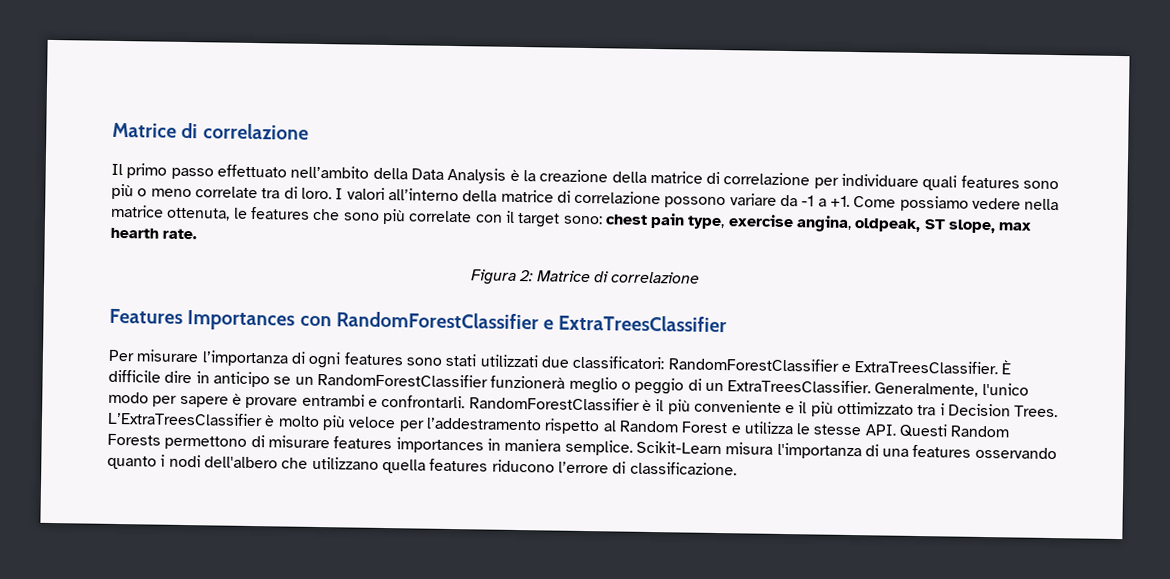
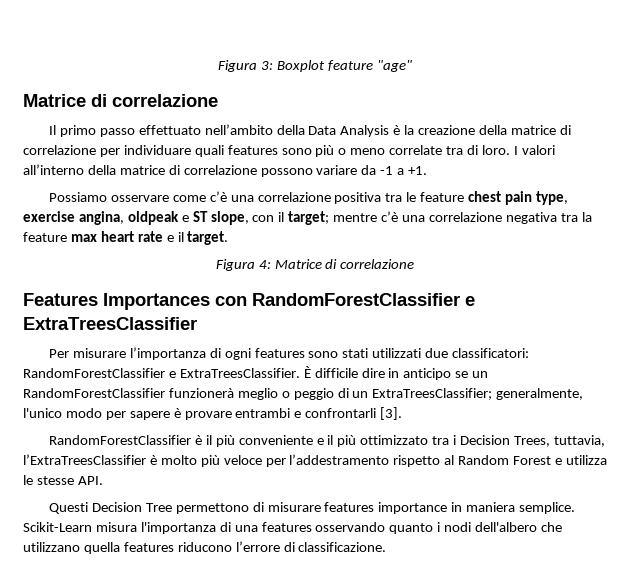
+ Figura 3: Boxplot feature "age"
- I valori all’interno della matrice di correlazione possono variare da -1 a +1. Come possiamo vedere nella matrice ottenuta, le features che sono più correlate con il target sono: chest pain type, exercise angina, oldpeak, ST slope, max hearth rate.
- Figura 2: Matrice di correlazione
+ I valori all’interno della matrice di correlazione possono variare da -1 a +1.
+ Possiamo osservare come c’è una correlazione positiva tra le feature chest pain type, exercise angina, oldpeak e ST slope, con il target; mentre c’è una correlazione negativa tra la feature max heart rate e il target.
+ Figura 4: Matrice di correlazione
- È difficile dire in anticipo se un RandomForestClassifier funzionerà meglio o peggio di un ExtraTreesClassifier. Generalmente, l'unico modo per sapere è provare entrambi e confrontarli. RandomForestClassifier è il più conveniente e il più ottimizzato tra i Decision Trees. L’ExtraTreesClassifier è molto più veloce per l’addestramento rispetto al Random Forest e utilizza le stesse API. Questi Random Forests permettono di misurare features importances in maniera semplice.
+ È difficile dire in anticipo se un RandomForestClassifier funzionerà meglio o peggio di un ExtraTreesClassifier; generalmente, l'unico modo per sapere è provare entrambi e confrontarli [3].
+ RandomForestClassifier è il più conveniente e il più ottimizzato tra i Decision Trees, tuttavia, l’ExtraTreesClassifier è molto più veloce per l’addestramento rispetto al Random Forest e utilizza le stesse API.
+ Questi Decision Tree permettono di misurare features importance in maniera semplice.

